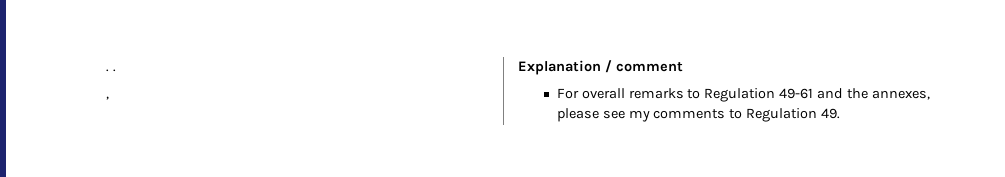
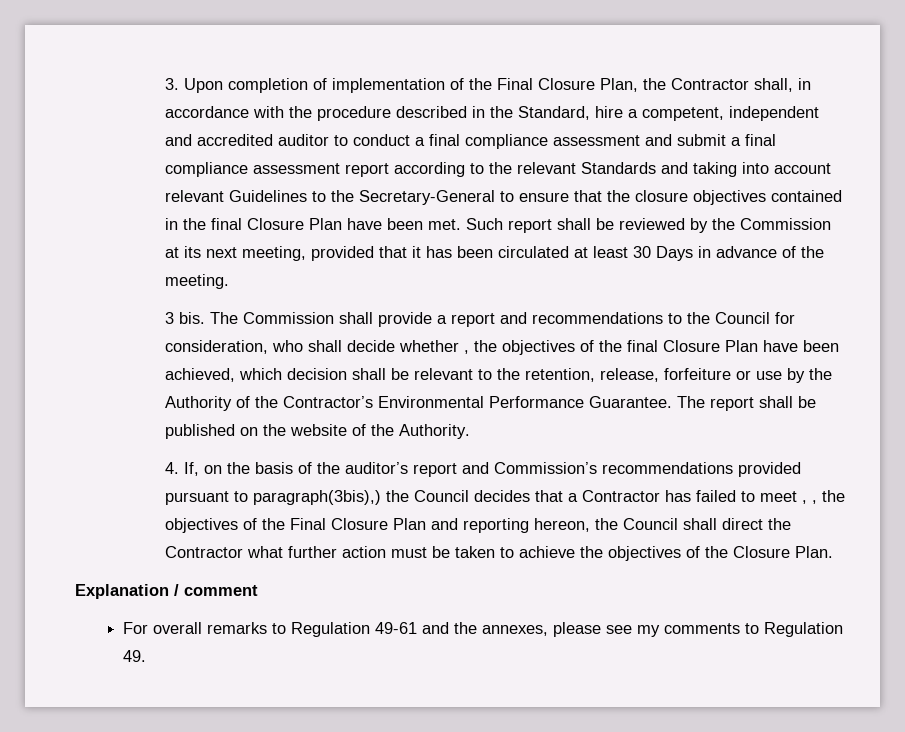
- . .
- ,
+ 3. Upon completion of implementation of the Final Closure Plan, the Contractor shall, in accordance with the procedure described in the Standard, hire a competent, independent and accredited auditor to conduct a final compliance assessment and submit a final compliance assessment report according to the relevant Standards and taking into account relevant Guidelines to the Secretary-General to ensure that the closure objectives contained in the final Closure Plan have been met. Such report shall be reviewed by the Commission at its next meeting, provided that it has been circulated at least 30 Days in advance of the meeting.
+ 3 bis. The Commission shall provide a report and recommendations to the Council for consideration, who shall decide whether , the objectives of the final Closure Plan have been achieved, which decision shall be relevant to the retention, release, forfeiture or use by the Authority of the Contractor’s Environmental Performance Guarantee. The report shall be published on the website of the Authority.
+ 4. If, on the basis of the auditor’s report and Commission’s recommendations provided pursuant to paragraph(3bis),) the Council decides that a Contractor has failed to meet , , the objectives of the Final Closure Plan and reporting hereon, the Council shall direct the Contractor what further action must be taken to achieve the objectives of the Closure Plan.

